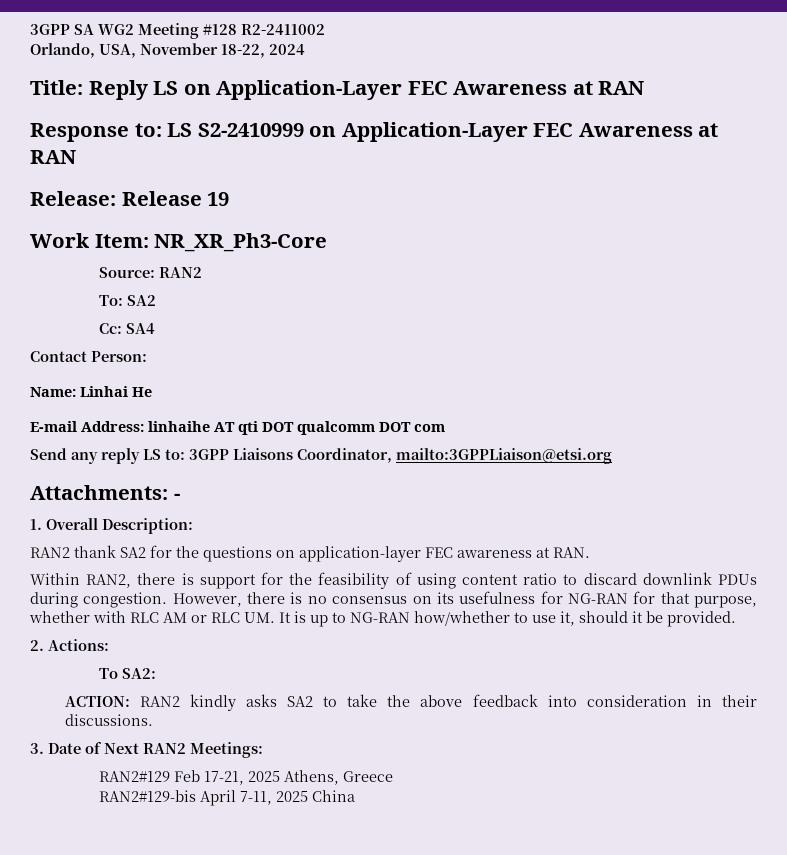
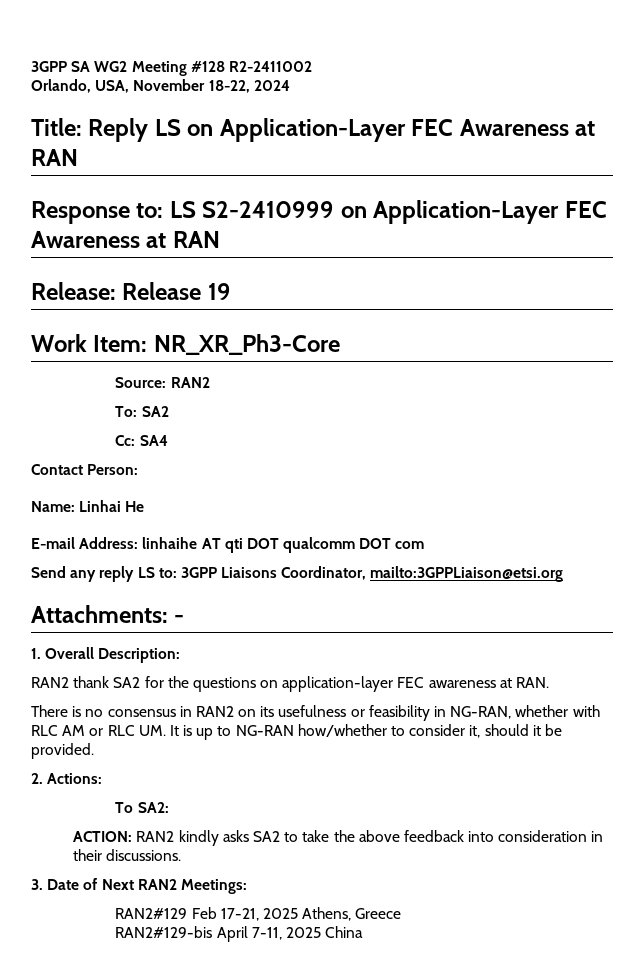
- Within RAN2, there is support for the feasibility of using content ratio to discard downlink PDUs during congestion. However, there is no consensus on its usefulness for NG-RAN for that purpose, whether with RLC AM or RLC UM. It is up to NG-RAN how/whether to use it, should it be provided.
+ There is no consensus in RAN2 on its usefulness or feasibility in NG-RAN, whether with RLC AM or RLC UM. It is up to NG-RAN how/whether to consider it, should it be provided.

